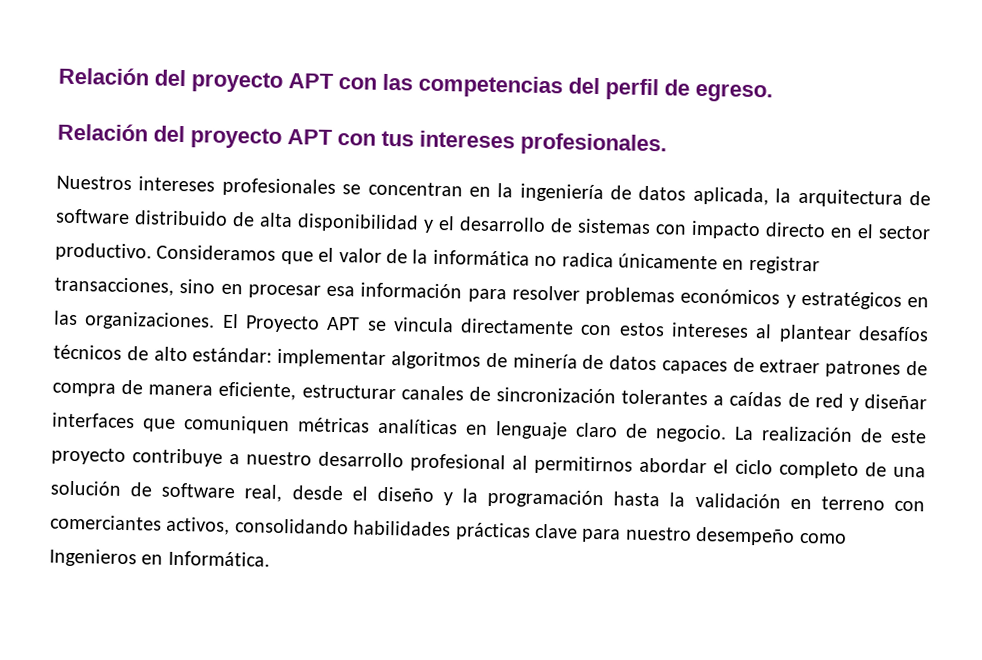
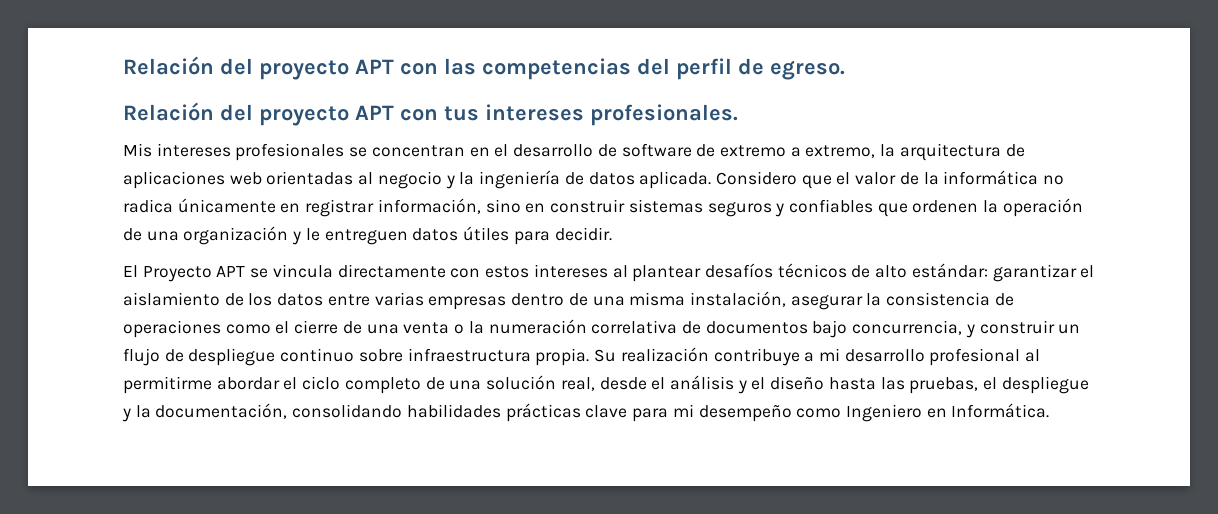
- Nuestros intereses profesionales se concentran en la ingeniería de datos aplicada, la arquitectura de software distribuido de alta disponibilidad y el desarrollo de sistemas con impacto directo en el sector productivo. Consideramos que el valor de la informática no radica únicamente en registrar transacciones, sino en procesar esa información para resolver problemas económicos y estratégicos en las organizaciones. El Proyecto APT se vincula directamente con estos intereses al plantear desafíos técnicos de alto estándar: implementar algoritmos de minería de datos capaces de extraer patrones de compra de manera eficiente, estructurar canales de sincronización tolerantes a caídas de red y diseñar interfaces que comuniquen métricas analíticas en lenguaje claro de negocio. La realización de este proyecto contribuye a nuestro desarrollo profesional al permitirnos abordar el ciclo completo de una solución de software real, desde el diseño y la programación hasta la validación en terreno con comerciantes activos, consolidando habilidades prácticas clave para nuestro desempeño como Ingenieros en Informática.
+ Mis intereses profesionales se concentran en el desarrollo de software de extremo a extremo, la arquitectura de aplicaciones web orientadas al negocio y la ingeniería de datos aplicada. Considero que el valor de la informática no radica únicamente en registrar información, sino en construir sistemas seguros y confiables que ordenen la operación de una organización y le entreguen datos útiles para decidir.
+ El Proyecto APT se vincula directamente con estos intereses al plantear desafíos técnicos de alto estándar: garantizar el aislamiento de los datos entre varias empresas dentro de una misma instalación, asegurar la consistencia de operaciones como el cierre de una venta o la numeración correlativa de documentos bajo concurrencia, y construir un flujo de despliegue continuo sobre infraestructura propia. Su realización contribuye a mi desarrollo profesional al permitirme abordar el ciclo completo de una solución real, desde el análisis y el diseño hasta las pruebas, el despliegue y la documentación, consolidando habilidades prácticas clave para mi desempeño como Ingeniero en Informática.

